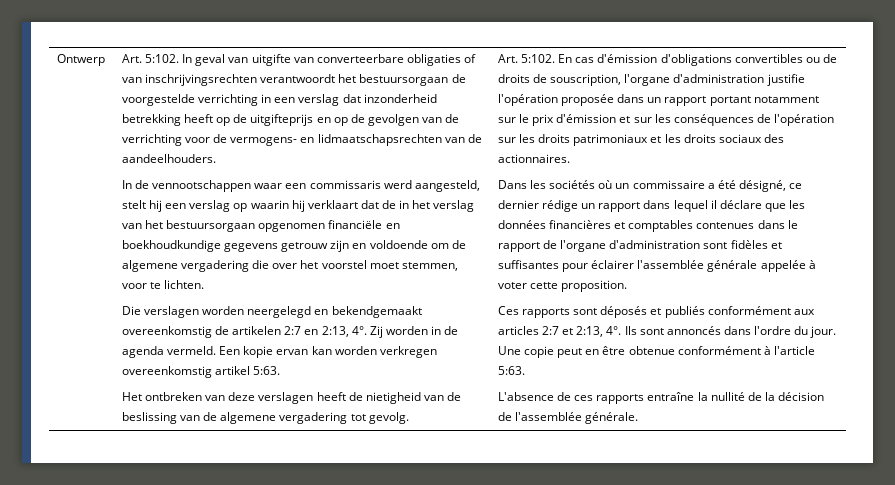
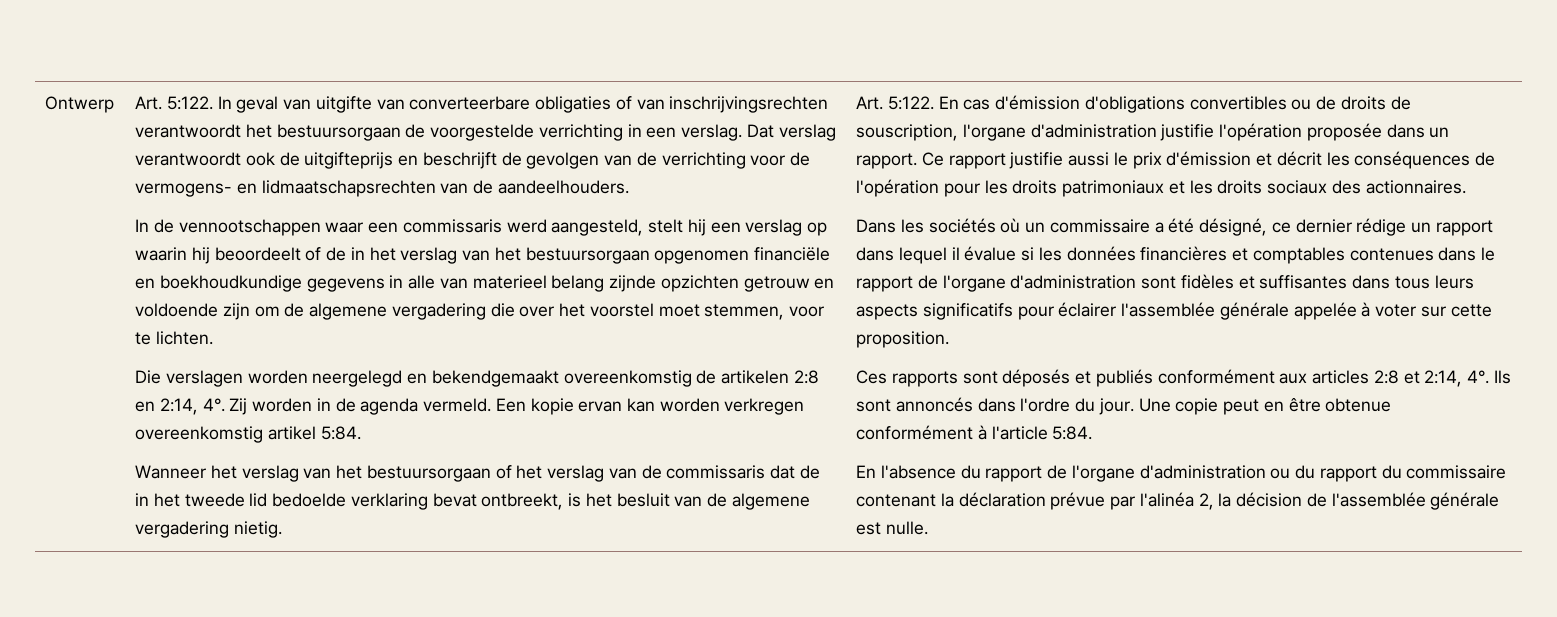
- Ontwerp | Art. 5:102.
+ Ontwerp | Art. 5:122.
- In geval van uitgifte van converteerbare obligaties of van inschrijvingsrechten verantwoordt het bestuursorgaan de voorgestelde verrichting in een verslag dat inzonderheid betrekking heeft op de uitgifteprijs en op de gevolgen van de verrichting voor de vermogens- en lidmaatschapsrechten van de aandeelhouders.
+ In geval van uitgifte van converteerbare obligaties of van inschrijvingsrechten verantwoordt het bestuursorgaan de voorgestelde verrichting in een verslag. Dat verslag verantwoordt ook de uitgifteprijs en beschrijft de gevolgen van de verrichting voor de vermogens- en lidmaatschapsrechten van de aandeelhouders.
- In de vennootschappen waar een commissaris werd aangesteld, stelt hij een verslag op waarin hij verklaart dat de in het verslag van het bestuursorgaan opgenomen financiële en boekhoudkundige gegevens getrouw zijn en voldoende om de algemene vergadering die over het voorstel moet stemmen, voor te lichten.
+ In de vennootschappen waar een commissaris werd aangesteld, stelt hij een verslag op waarin hij beoordeelt of de in het verslag van het bestuursorgaan opgenomen financiële en boekhoudkundige gegevens in alle van materieel belang zijnde opzichten getrouw en voldoende zijn om de algemene vergadering die over het voorstel moet stemmen, voor te lichten.
- Die verslagen worden neergelegd en bekendgemaakt overeenkomstig de artikelen 2:7 en 2:13, 4°.
+ Die verslagen worden neergelegd en bekendgemaakt overeenkomstig de artikelen 2:8 en 2:14, 4°.
- Een kopie ervan kan worden verkregen overeenkomstig artikel 5:63.
- Het ontbreken van deze verslagen heeft de nietigheid van de beslissing van de algemene vergadering tot gevolg. | Art. 5:102.
+ Een kopie ervan kan worden verkregen overeenkomstig artikel 5:84.
+ Wanneer het verslag van het bestuursorgaan of het verslag van de commissaris dat de in het tweede lid bedoelde verklaring bevat ontbreekt, is het besluit van de algemene vergadering nietig. | Art. 5:122.
- En cas d'émission d'obligations convertibles ou de droits de souscription, l'organe d'administration justifie l'opération proposée dans un rapport portant notamment sur le prix d'émission et sur les conséquences de l'opération sur les droits patrimoniaux et les droits sociaux des actionnaires.
+ En cas d'émission d'obligations convertibles ou de droits de souscription, l'organe d'administration justifie l'opération proposée dans un rapport. Ce rapport justifie aussi le prix d'émission et décrit les conséquences de l'opération pour les droits patrimoniaux et les droits sociaux des actionnaires.
- Dans les sociétés où un commissaire a été désigné, ce dernier rédige un rapport dans lequel il déclare que les données financières et comptables contenues dans le rapport de l'organe d'administration sont fidèles et suffisantes pour éclairer l'assemblée générale appelée à voter cette proposition.
+ Dans les sociétés où un commissaire a été désigné, ce dernier rédige un rapport dans lequel il évalue si les données financières et comptables contenues dans le rapport de l'organe d'administration sont fidèles et suffisantes dans tous leurs aspects significatifs pour éclairer l'assemblée générale appelée à voter sur cette proposition.
- Ces rapports sont déposés et publiés conformément aux articles 2:7 et 2:13, 4°.
+ Ces rapports sont déposés et publiés conformément aux articles 2:8 et 2:14, 4°.
- Une copie peut en être obtenue conformément à l'article 5:63.
- L'absence de ces rapports entraîne la nullité de la décision de l'assemblée générale.
+ Une copie peut en être obtenue conformément à l'article 5:84.
+ En l'absence du rapport de l'organe d'administration ou du rapport du commissaire contenant la déclaration prévue par l'alinéa 2, la décision de l'assemblée générale est nulle.

